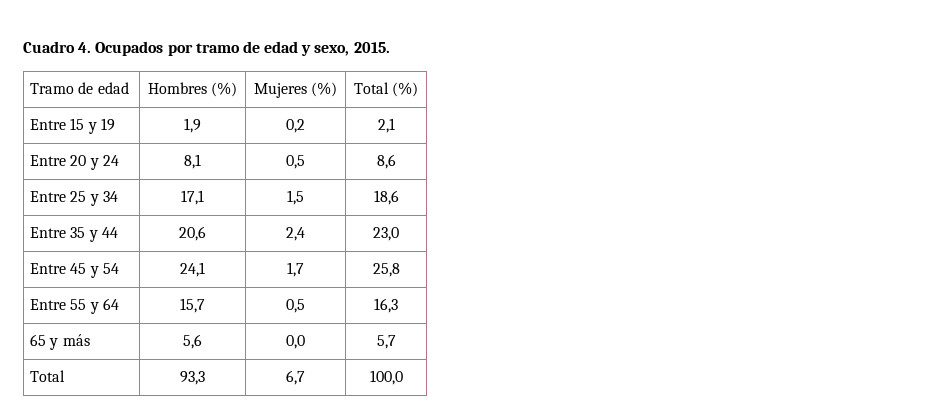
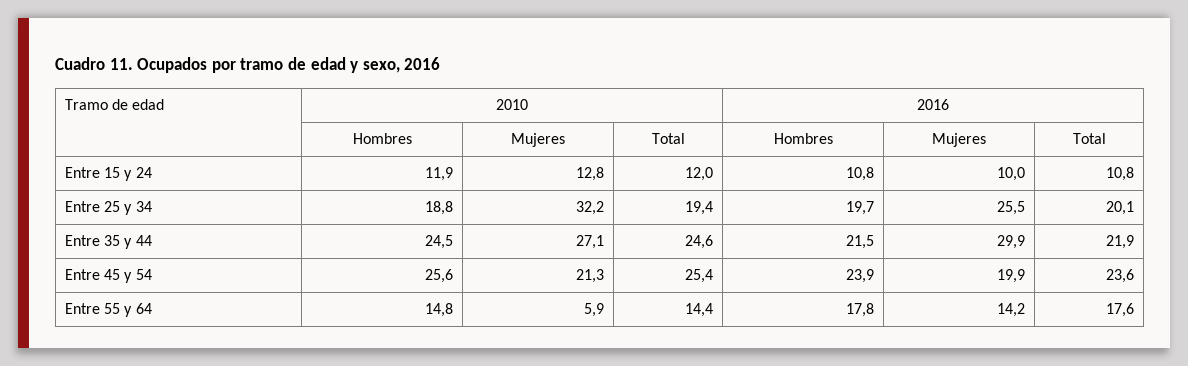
- Cuadro 4. Ocupados por tramo de edad y sexo, 2015.
+ Cuadro 11. Ocupados por tramo de edad y sexo, 2016
- Tramo de edad | Hombres (%) | Mujeres (%) | Total (%)
+ Tramo de edad | 2010 | 2016
+ | Hombres | Mujeres | Total | Hombres | Mujeres | Total
- Entre 15 y 19 | 1,9 | 0,2 | 2,1
- Entre 20 y 24 | 8,1 | 0,5 | 8,6
- Entre 25 y 34 | 17,1 | 1,5 | 18,6
- Entre 35 y 44 | 20,6 | 2,4 | 23,0
- Entre 45 y 54 | 24,1 | 1,7 | 25,8
- Entre 55 y 64 | 15,7 | 0,5 | 16,3
- 65 y más | 5,6 | 0,0 | 5,7
- Total | 93,3 | 6,7 | 100,0
+ Entre 15 y 24 | 11,9 | 12,8 | 12,0 | 10,8 | 10,0 | 10,8
+ Entre 25 y 34 | 18,8 | 32,2 | 19,4 | 19,7 | 25,5 | 20,1
+ Entre 35 y 44 | 24,5 | 27,1 | 24,6 | 21,5 | 29,9 | 21,9
+ Entre 45 y 54 | 25,6 | 21,3 | 25,4 | 23,9 | 19,9 | 23,6
+ Entre 55 y 64 | 14,8 | 5,9 | 14,4 | 17,8 | 14,2 | 17,6

